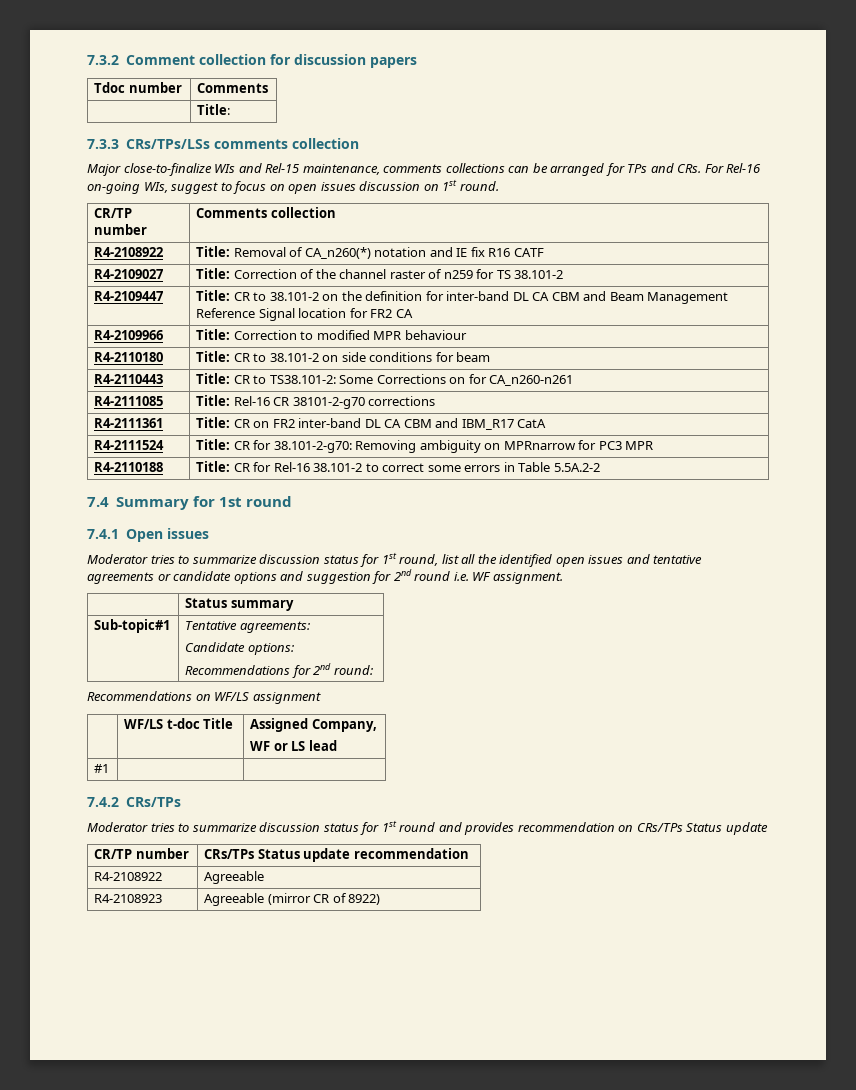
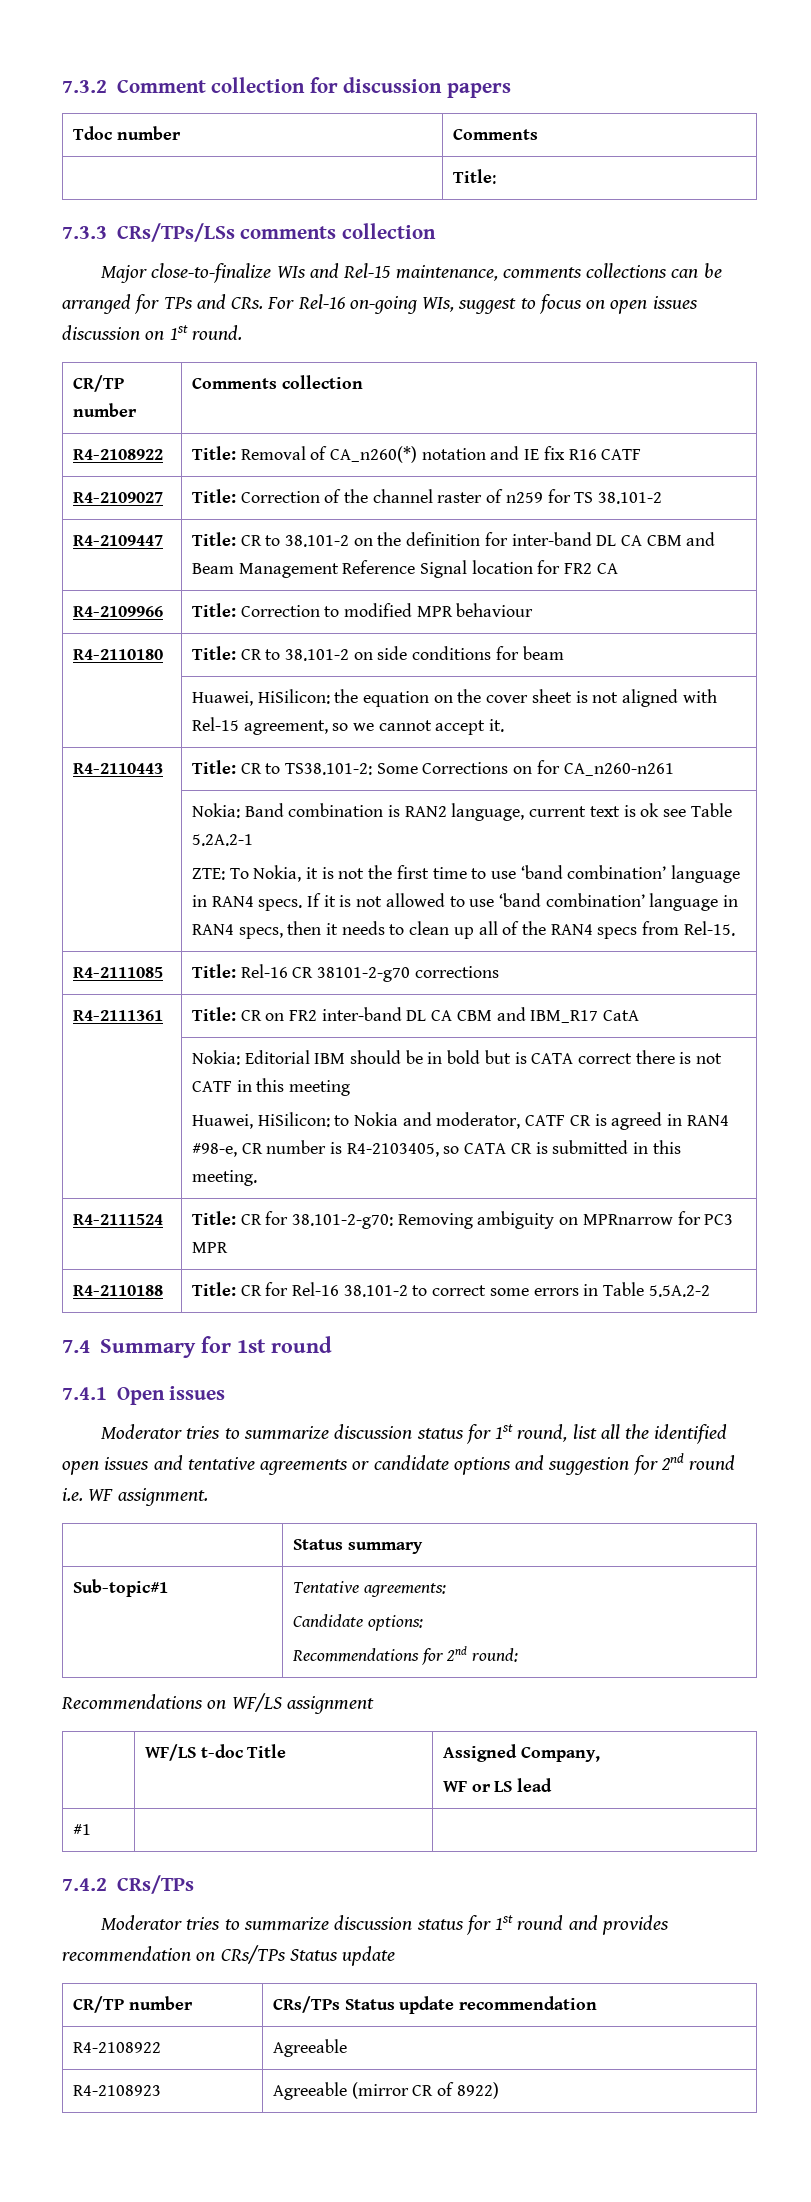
+ | Huawei, HiSilicon: the equation on the cover sheet is not aligned with Rel-15 agreement, so we cannot accept it.
+ Nokia: Band combination is RAN2 language, current text is ok see Table 5.2A.2-1
+ ZTE: To Nokia, it is not the first time to use ‘band combination’ language in RAN4 specs. If it is not allowed to use ‘band combination’ language in RAN4 specs, then it needs to clean up all of the RAN4 specs from Rel-15.
+ Nokia: Editorial IBM should be in bold but is CATA correct there is not CATF in this meeting
+ Huawei, HiSilicon: to Nokia and moderator, CATF CR is agreed in RAN4 #98-e, CR number is R4-2103405, so CATA CR is submitted in this meeting.

